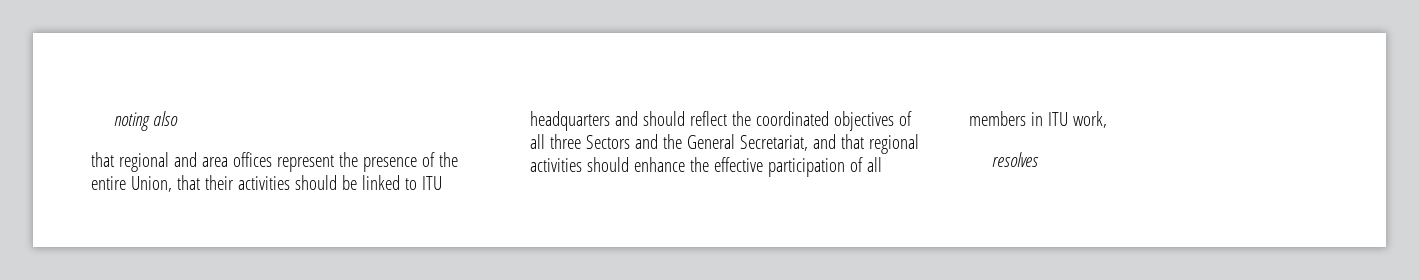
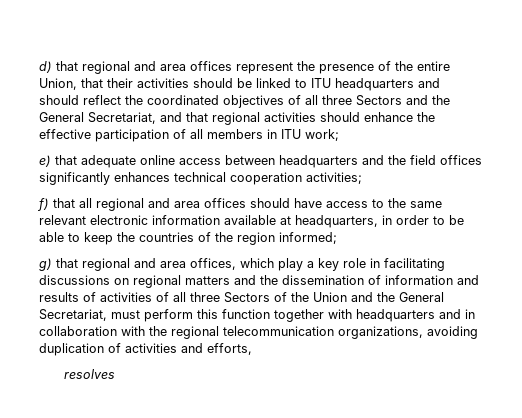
- noting also
- that regional and area offices represent the presence of the entire Union, that their activities should be linked to ITU headquarters and should reflect the coordinated objectives of all three Sectors and the General Secretariat, and that regional activities should enhance the effective participation of all members in ITU work,
+ d) that regional and area offices represent the presence of the entire Union, that their activities should be linked to ITU headquarters and should reflect the coordinated objectives of all three Sectors and the General Secretariat, and that regional activities should enhance the effective participation of all members in ITU work;
+ e) that adequate online access between headquarters and the field offices significantly enhances technical cooperation activities;
+ f) that all regional and area offices should have access to the same relevant electronic information available at headquarters, in order to be able to keep the countries of the region informed;
+ g) that regional and area offices, which play a key role in facilitating discussions on regional matters and the dissemination of information and results of activities of all three Sectors of the Union and the General Secretariat, must perform this function together with headquarters and in collaboration with the regional telecommunication organizations, avoiding duplication of activities and efforts,

